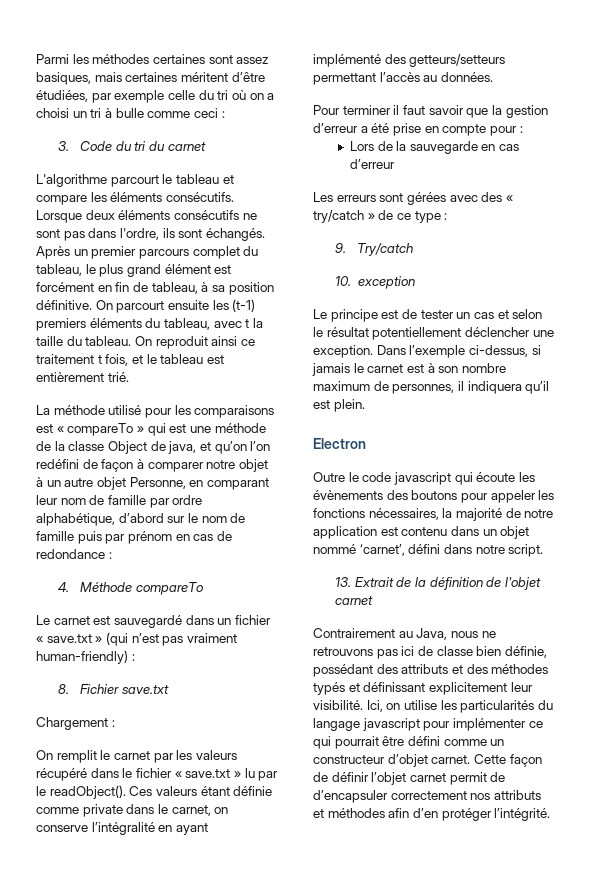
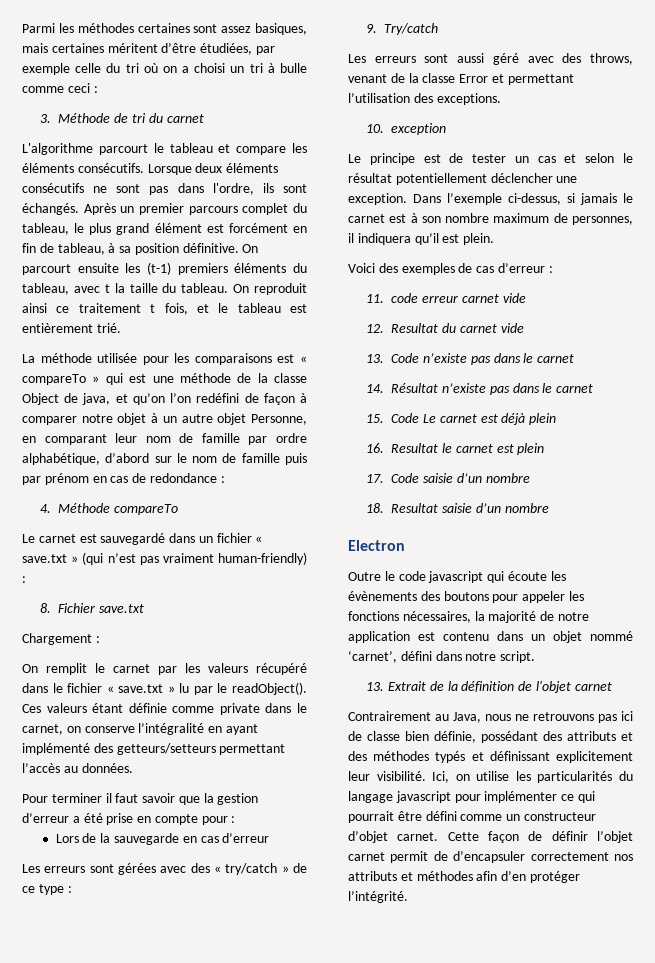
- 3. Code du tri du carnet
+ 3. Méthode de tri du carnet
- La méthode utilisé pour les comparaisons est « compareTo » qui est une méthode de la classe Object de java, et qu’on l’on redéfini de façon à comparer notre objet à un autre objet Personne, en comparant leur nom de famille par ordre alphabétique, d’abord sur le nom de famille puis par prénom en cas de redondance :
+ La méthode utilisée pour les comparaisons est « compareTo » qui est une méthode de la classe Object de java, et qu’on l’on redéfini de façon à comparer notre objet à un autre objet Personne, en comparant leur nom de famille par ordre alphabétique, d’abord sur le nom de famille puis par prénom en cas de redondance :
+ Les erreurs sont aussi géré avec des throws, venant de la classe Error et permettant l’utilisation des exceptions.
+ Voici des exemples de cas d’erreur :
+ 11. code erreur carnet vide
+ 12. Resultat du carnet vide
+ 13. Code n’existe pas dans le carnet
+ 14. Résultat n’existe pas dans le carnet
+ 15. Code Le carnet est déjà plein
+ 16. Resultat le carnet est plein
+ 17. Code saisie d’un nombre
+ 18. Resultat saisie d’un nombre

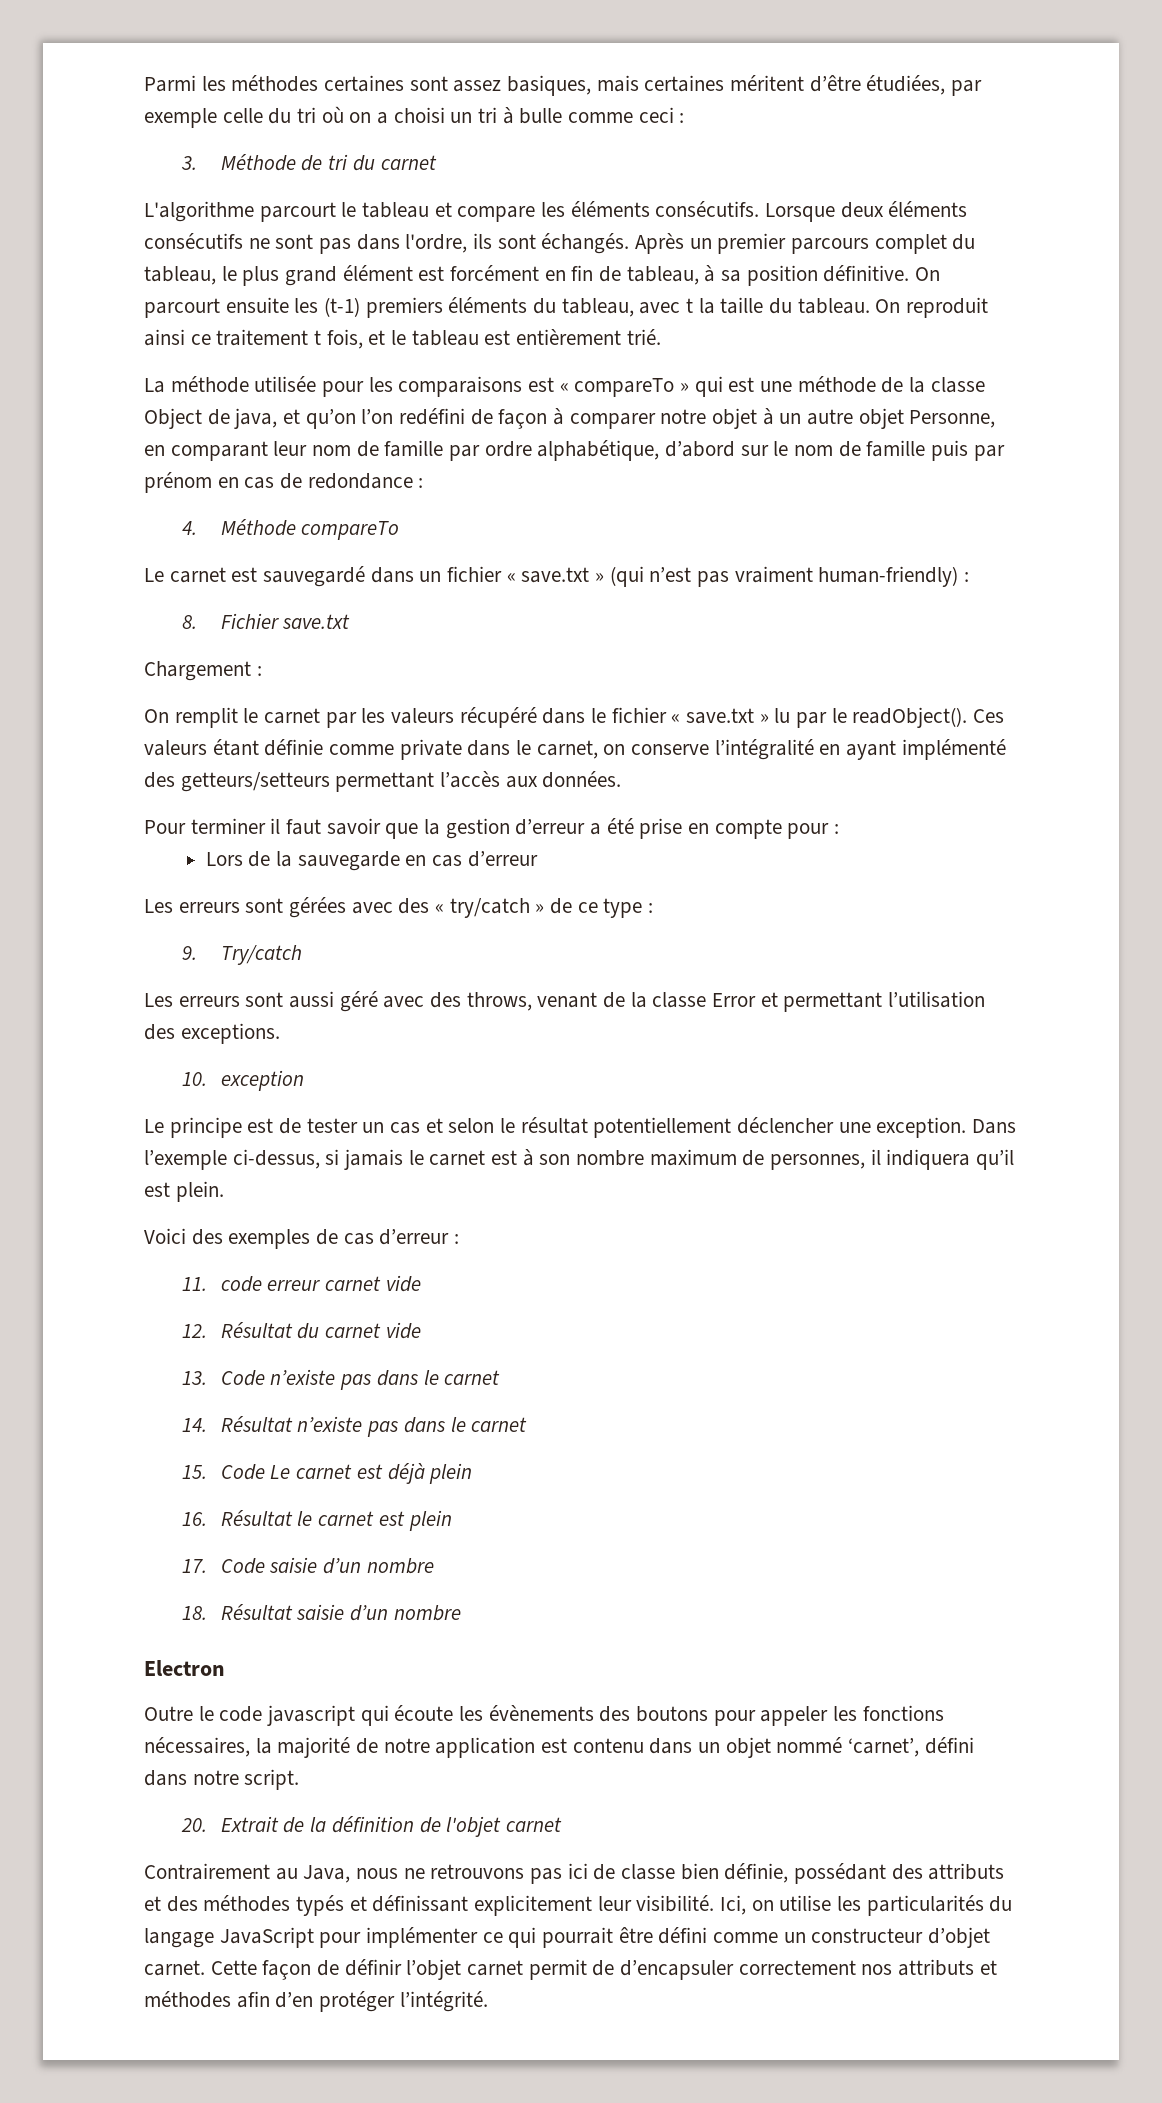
- Ces valeurs étant définie comme private dans le carnet, on conserve l’intégralité en ayant implémenté des getteurs/setteurs permettant l’accès au données.
+ Ces valeurs étant définie comme private dans le carnet, on conserve l’intégralité en ayant implémenté des getteurs/setteurs permettant l’accès aux données.
- 12. Resultat du carnet vide
+ 12. Résultat du carnet vide
- 16. Resultat le carnet est plein
+ 16. Résultat le carnet est plein
- 18. Resultat saisie d’un nombre
+ 18. Résultat saisie d’un nombre
- 13. Extrait de la définition de l'objet carnet
+ 20. Extrait de la définition de l'objet carnet
- Ici, on utilise les particularités du langage javascript pour implémenter ce qui pourrait être défini comme un constructeur d’objet carnet.
+ Ici, on utilise les particularités du langage JavaScript pour implémenter ce qui pourrait être défini comme un constructeur d’objet carnet.

